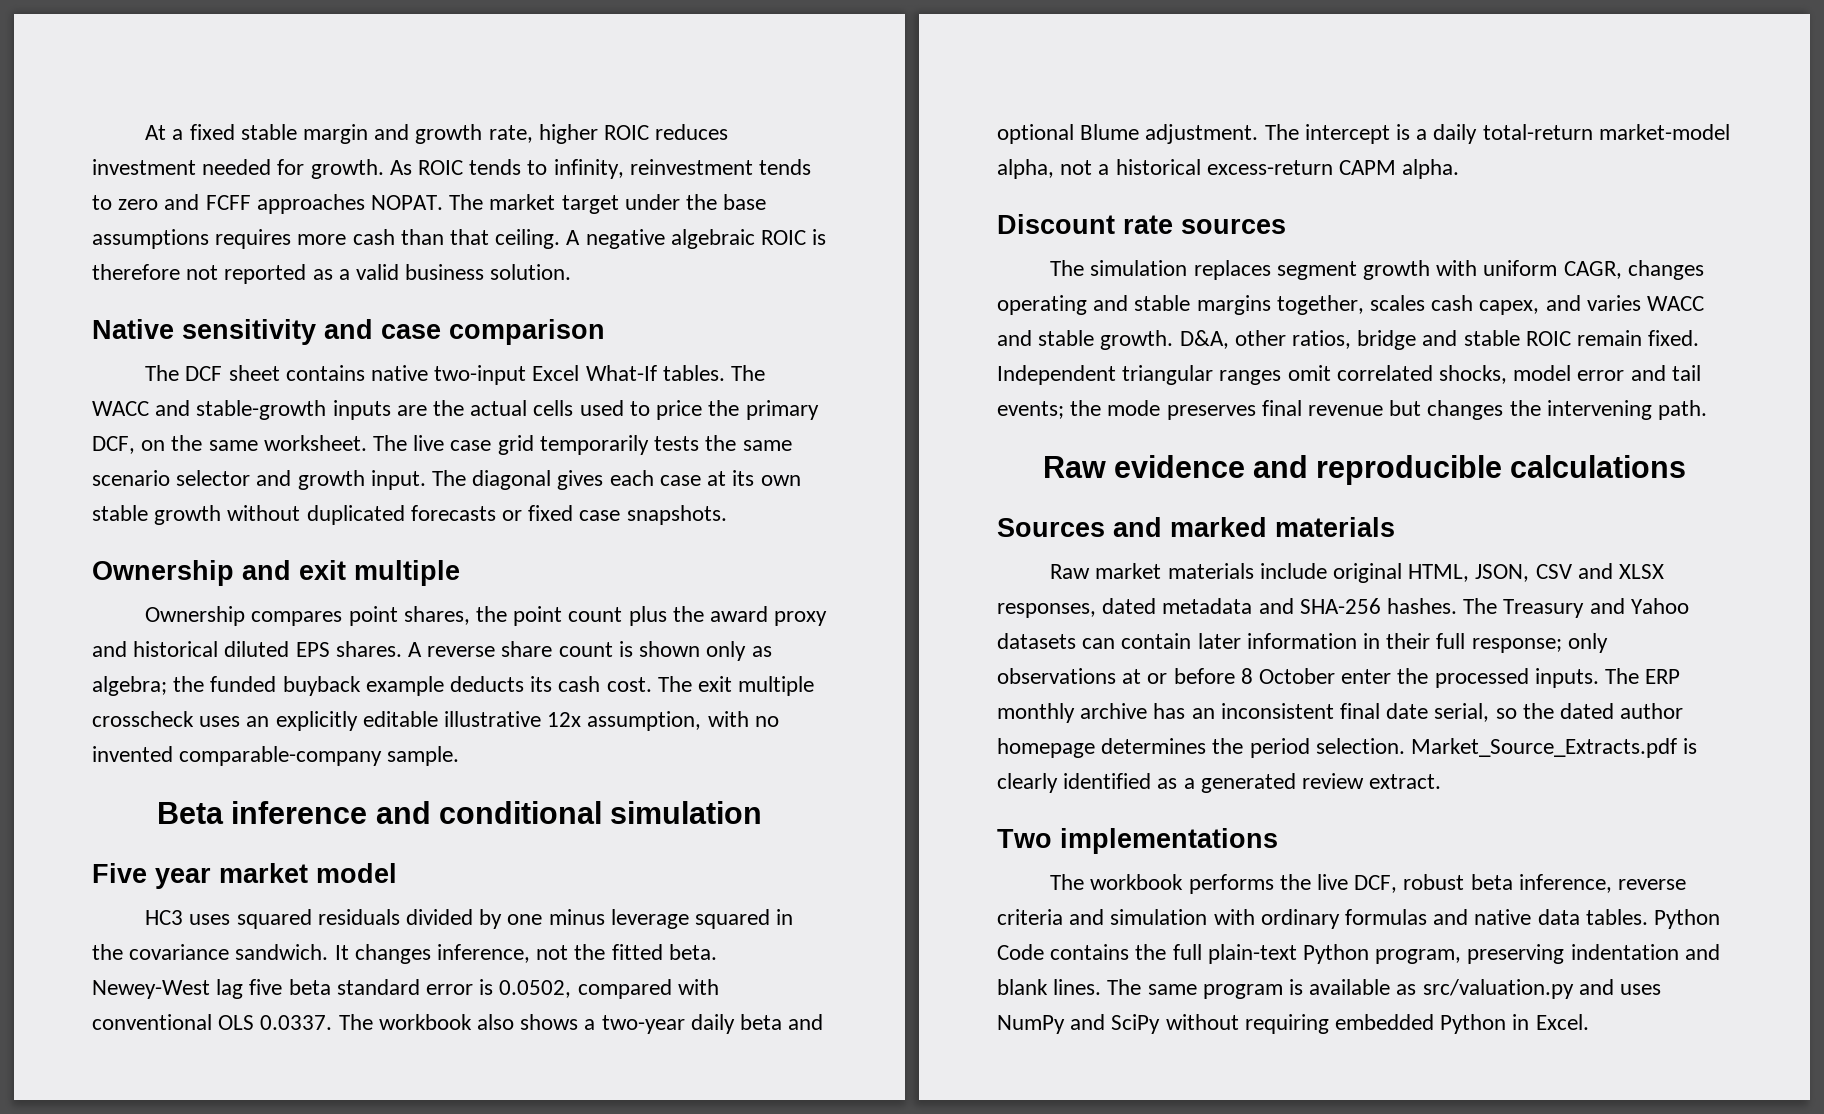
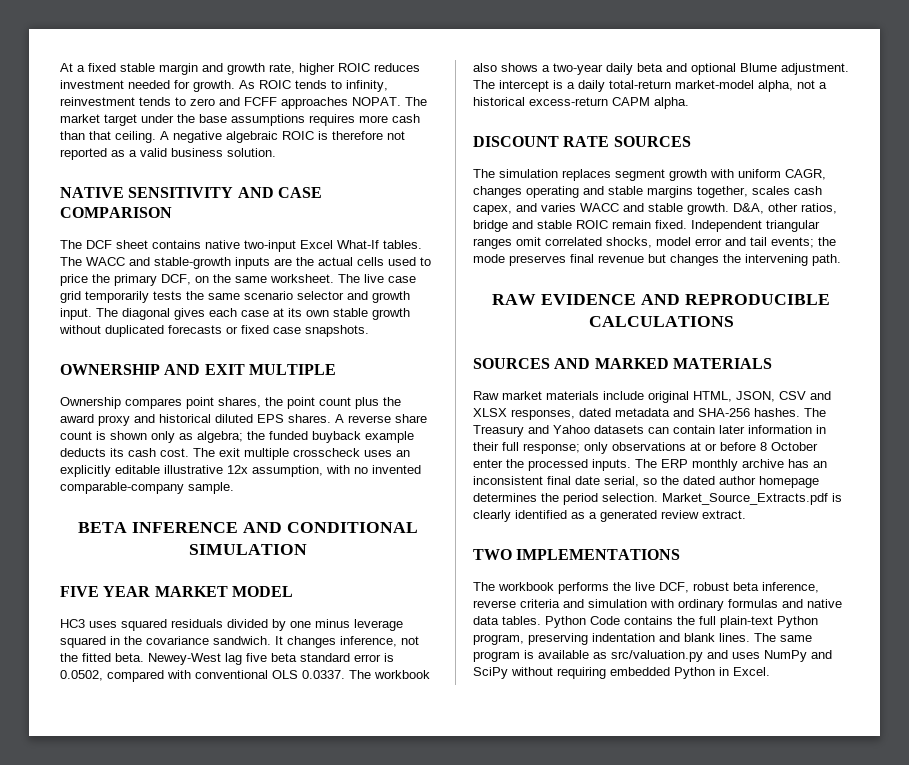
- Native sensitivity and case comparison
+ NATIVE SENSITIVITY AND CASE COMPARISON
- Ownership and exit multiple
+ OWNERSHIP AND EXIT MULTIPLE
- Beta inference and conditional simulation
- Five year market model
+ BETA INFERENCE AND CONDITIONAL SIMULATION
+ FIVE YEAR MARKET MODEL
- Discount rate sources
+ DISCOUNT RATE SOURCES
- Raw evidence and reproducible calculations
- Sources and marked materials
+ RAW EVIDENCE AND REPRODUCIBLE CALCULATIONS
+ SOURCES AND MARKED MATERIALS
- Two implementations
+ TWO IMPLEMENTATIONS

